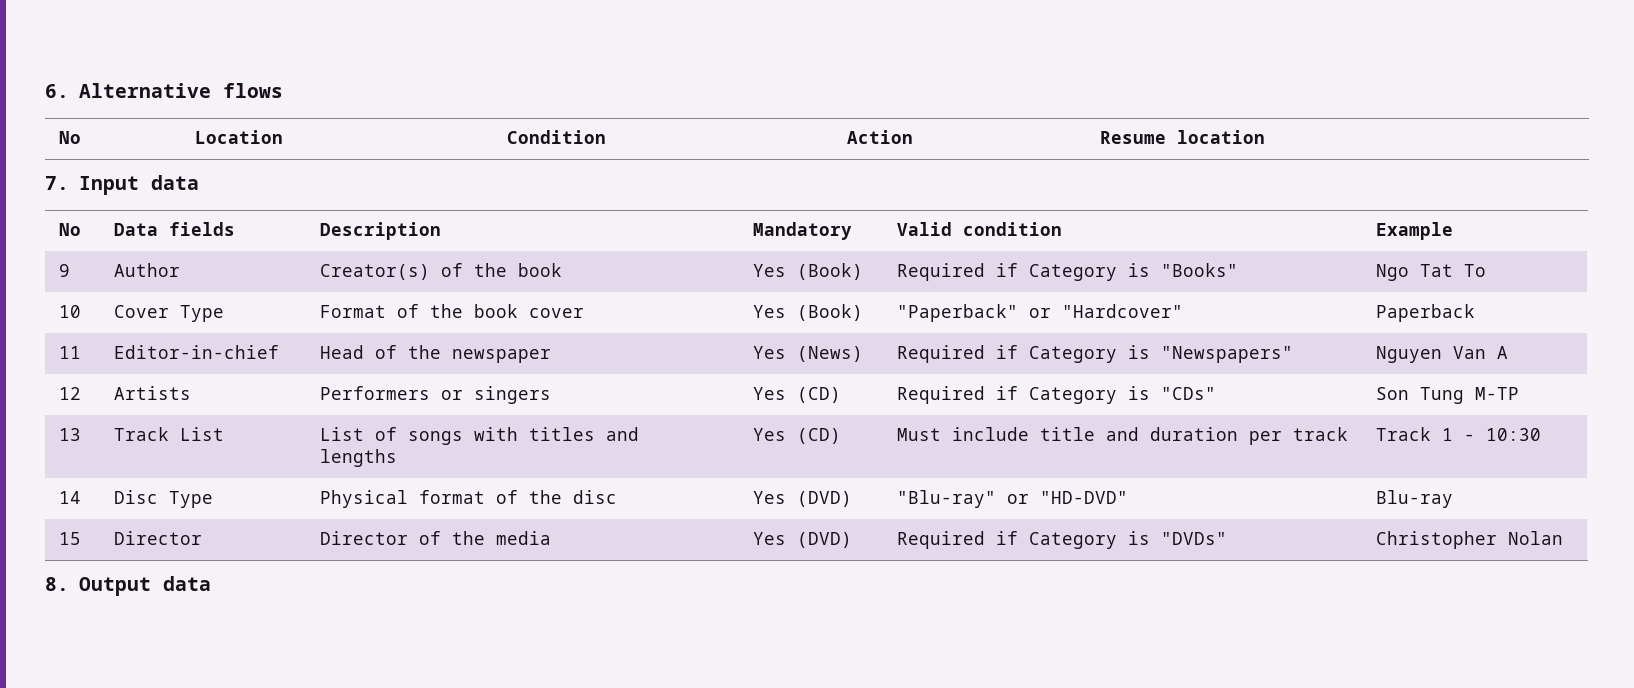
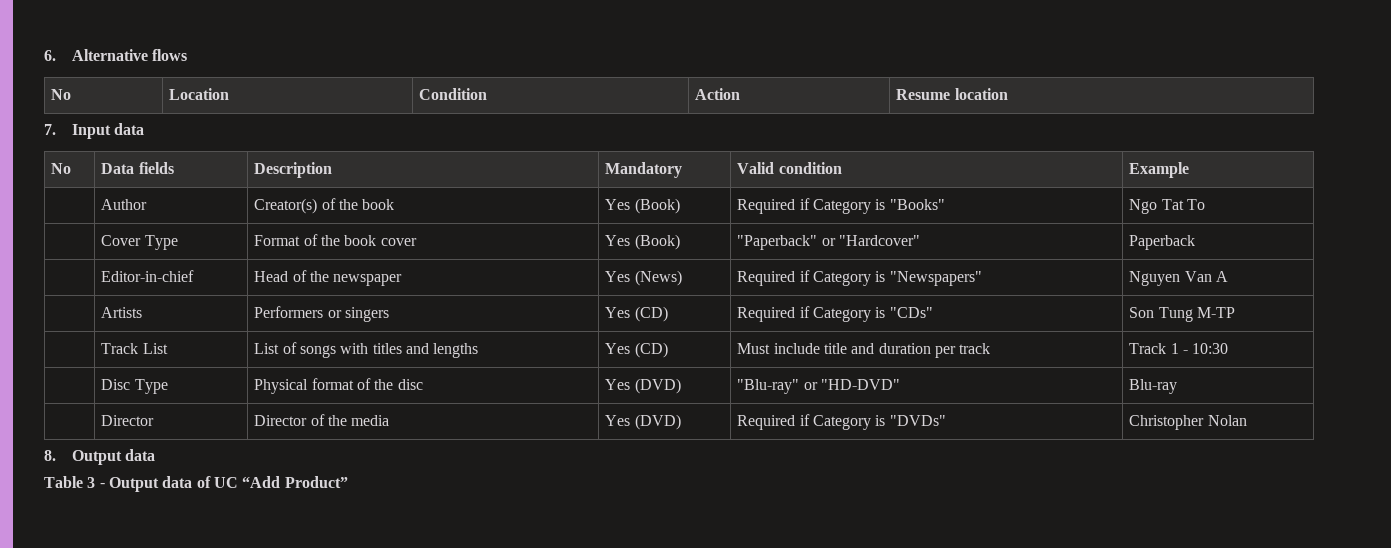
- 9 | Author | Creator(s) of the book | Yes (Book) | Required if Category is "Books" | Ngo Tat To
+ | Author | Creator(s) of the book | Yes (Book) | Required if Category is "Books" | Ngo Tat To
- 10 | Cover Type | Format of the book cover | Yes (Book) | "Paperback" or "Hardcover" | Paperback
+ | Cover Type | Format of the book cover | Yes (Book) | "Paperback" or "Hardcover" | Paperback
- 11 | Editor-in-chief | Head of the newspaper | Yes (News) | Required if Category is "Newspapers" | Nguyen Van A
+ | Editor-in-chief | Head of the newspaper | Yes (News) | Required if Category is "Newspapers" | Nguyen Van A
- 12 | Artists | Performers or singers | Yes (CD) | Required if Category is "CDs" | Son Tung M-TP
+ | Artists | Performers or singers | Yes (CD) | Required if Category is "CDs" | Son Tung M-TP
- 13 | Track List | List of songs with titles and lengths | Yes (CD) | Must include title and duration per track | Track 1 - 10:30
+ | Track List | List of songs with titles and lengths | Yes (CD) | Must include title and duration per track | Track 1 - 10:30
- 14 | Disc Type | Physical format of the disc | Yes (DVD) | "Blu-ray" or "HD-DVD" | Blu-ray
+ | Disc Type | Physical format of the disc | Yes (DVD) | "Blu-ray" or "HD-DVD" | Blu-ray
- 15 | Director | Director of the media | Yes (DVD) | Required if Category is "DVDs" | Christopher Nolan
+ | Director | Director of the media | Yes (DVD) | Required if Category is "DVDs" | Christopher Nolan
+ Table 3 - Output data of UC “Add Product”

